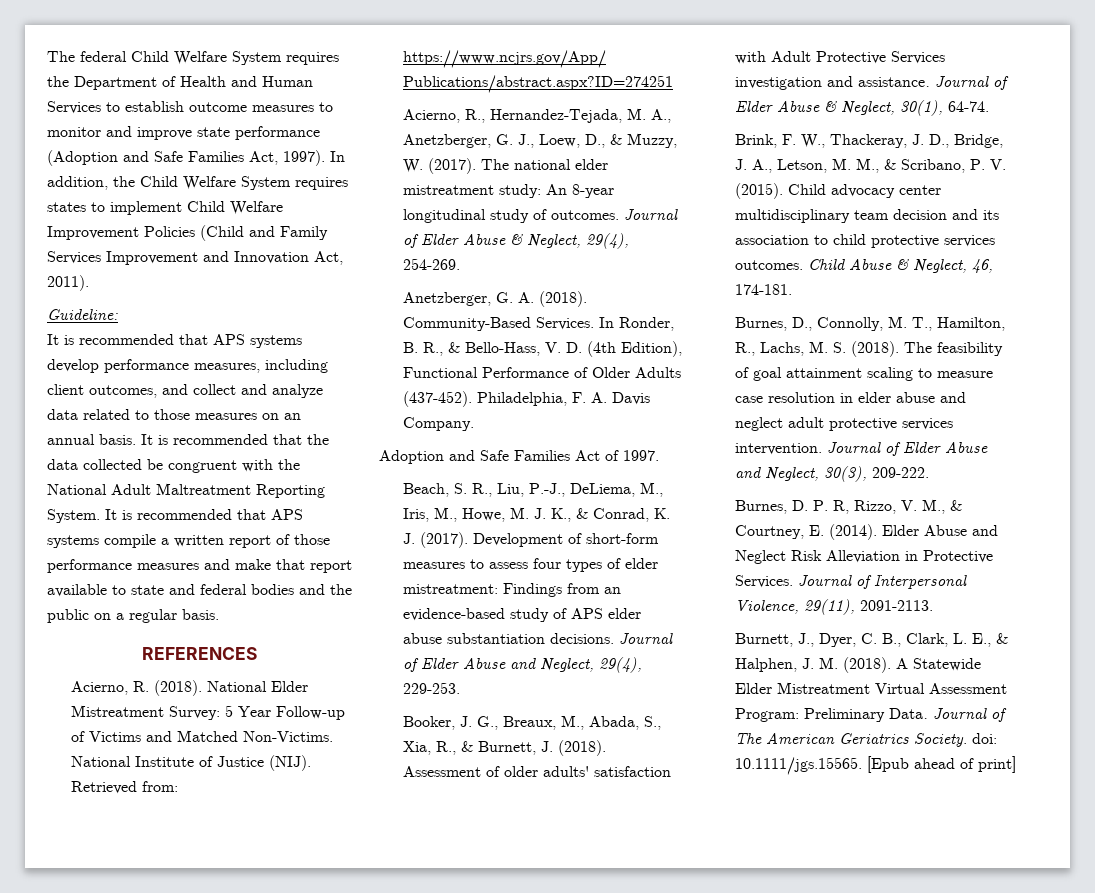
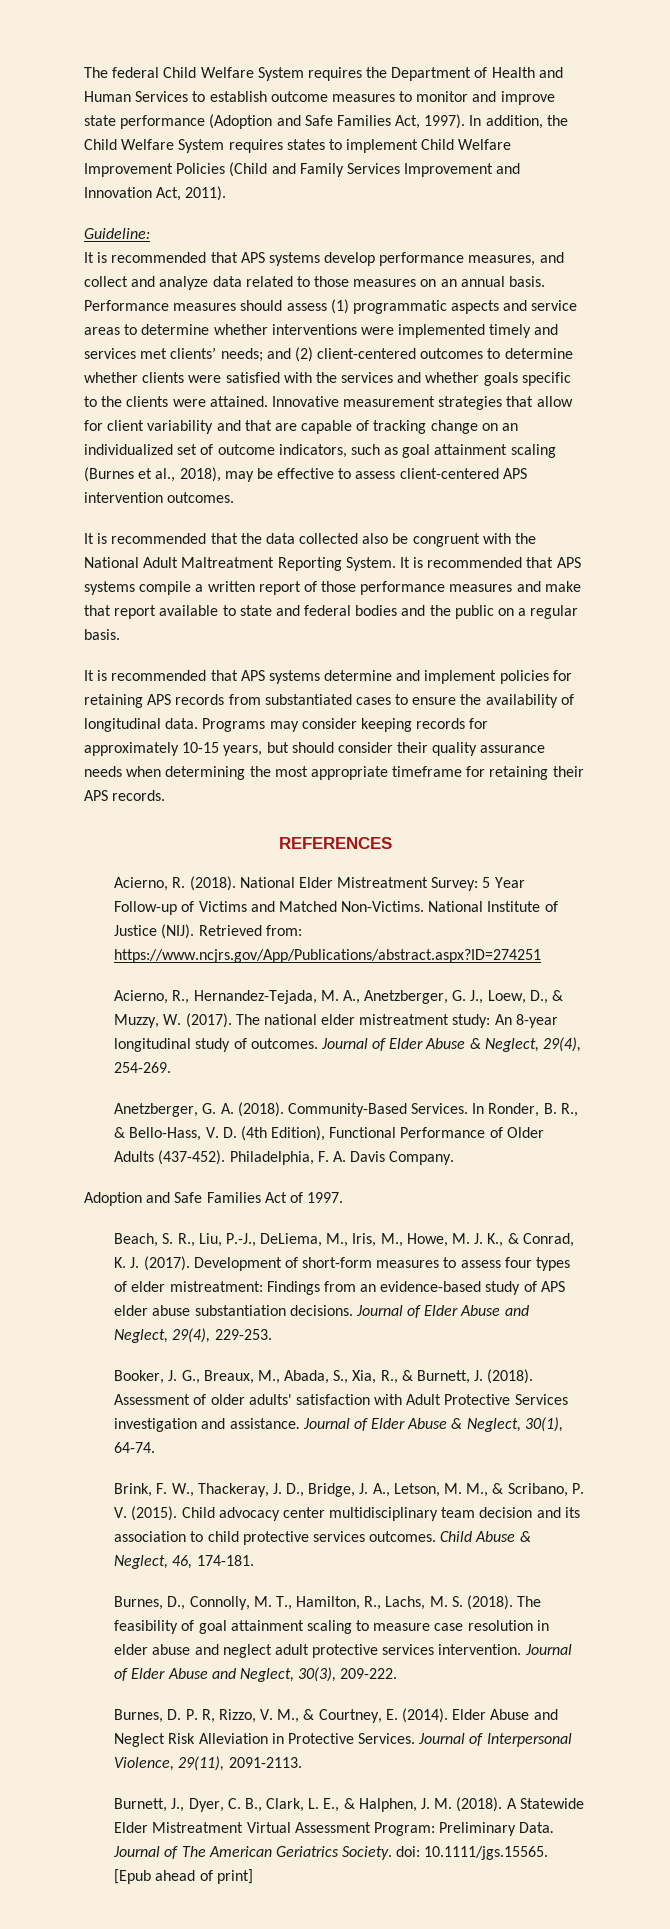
- It is recommended that APS systems develop performance measures, including client outcomes, and collect and analyze data related to those measures on an annual basis. It is recommended that the data collected be congruent with the National Adult Maltreatment Reporting System.
+ It is recommended that APS systems develop performance measures, and collect and analyze data related to those measures on an annual basis. Performance measures should assess (1) programmatic aspects and service areas to determine whether interventions were implemented timely and services met clients’ needs; and (2) client-centered outcomes to determine whether clients were satisfied with the services and whether goals specific to the clients were attained. Innovative measurement strategies that allow for client variability and that are capable of tracking change on an individualized set of outcome indicators, such as goal attainment scaling (Burnes et al., 2018), may be effective to assess client-centered APS intervention outcomes.
+ It is recommended that the data collected also be congruent with the National Adult Maltreatment Reporting System.
+ It is recommended that APS systems determine and implement policies for retaining APS records from substantiated cases to ensure the availability of longitudinal data. Programs may consider keeping records for approximately 10-15 years, but should consider their quality assurance needs when determining the most appropriate timeframe for retaining their APS records.

